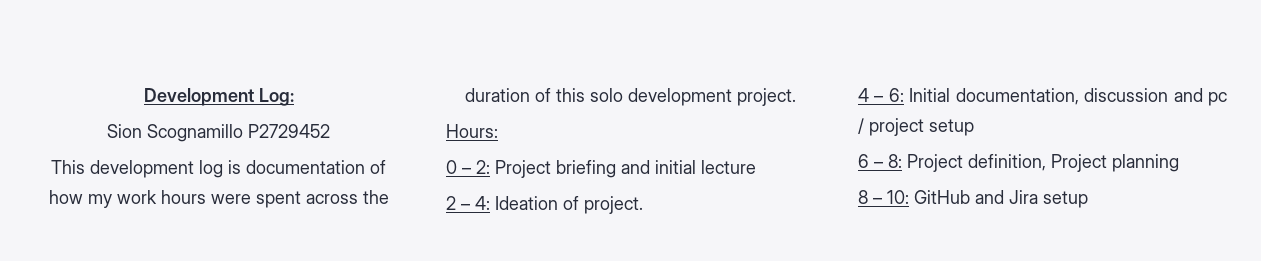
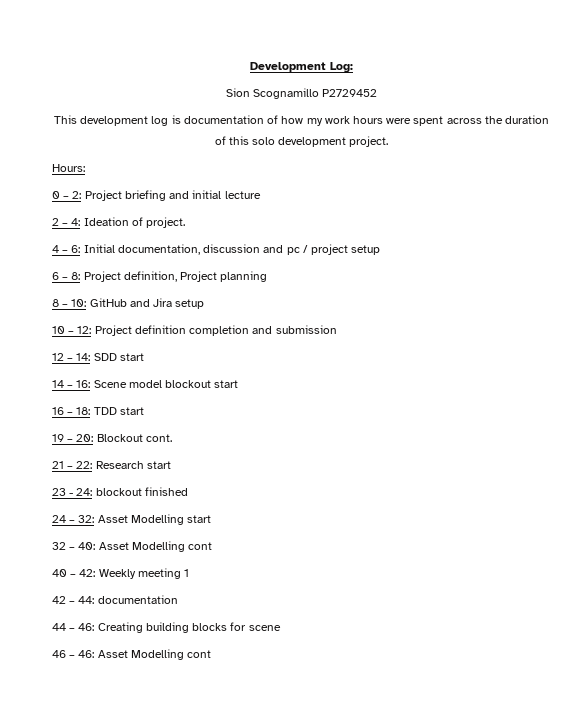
+ 10 – 12: Project definition completion and submission
+ 12 – 14: SDD start
+ 14 – 16: Scene model blockout start
+ 16 – 18: TDD start
+ 19 – 20: Blockout cont.
+ 21 – 22: Research start
+ 23 - 24: blockout finished
+ 24 – 32: Asset Modelling start
+ 32 – 40: Asset Modelling cont
+ 40 – 42: Weekly meeting 1
+ 42 – 44: documentation
+ 44 – 46: Creating building blocks for scene
+ 46 – 46: Asset Modelling cont

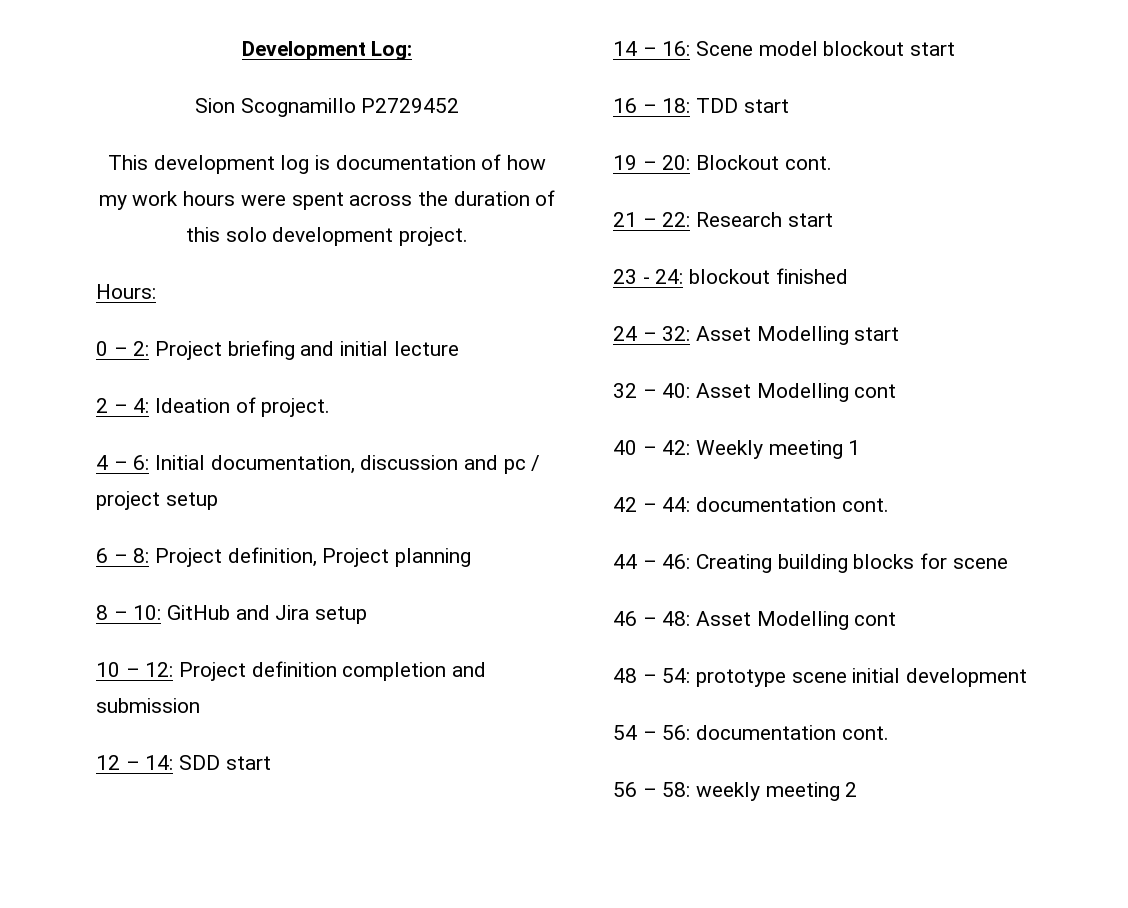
- 42 – 44: documentation
+ 42 – 44: documentation cont.
- 46 – 46: Asset Modelling cont
+ 46 – 48: Asset Modelling cont
+ 48 – 54: prototype scene initial development
+ 54 – 56: documentation cont.
+ 56 – 58: weekly meeting 2

